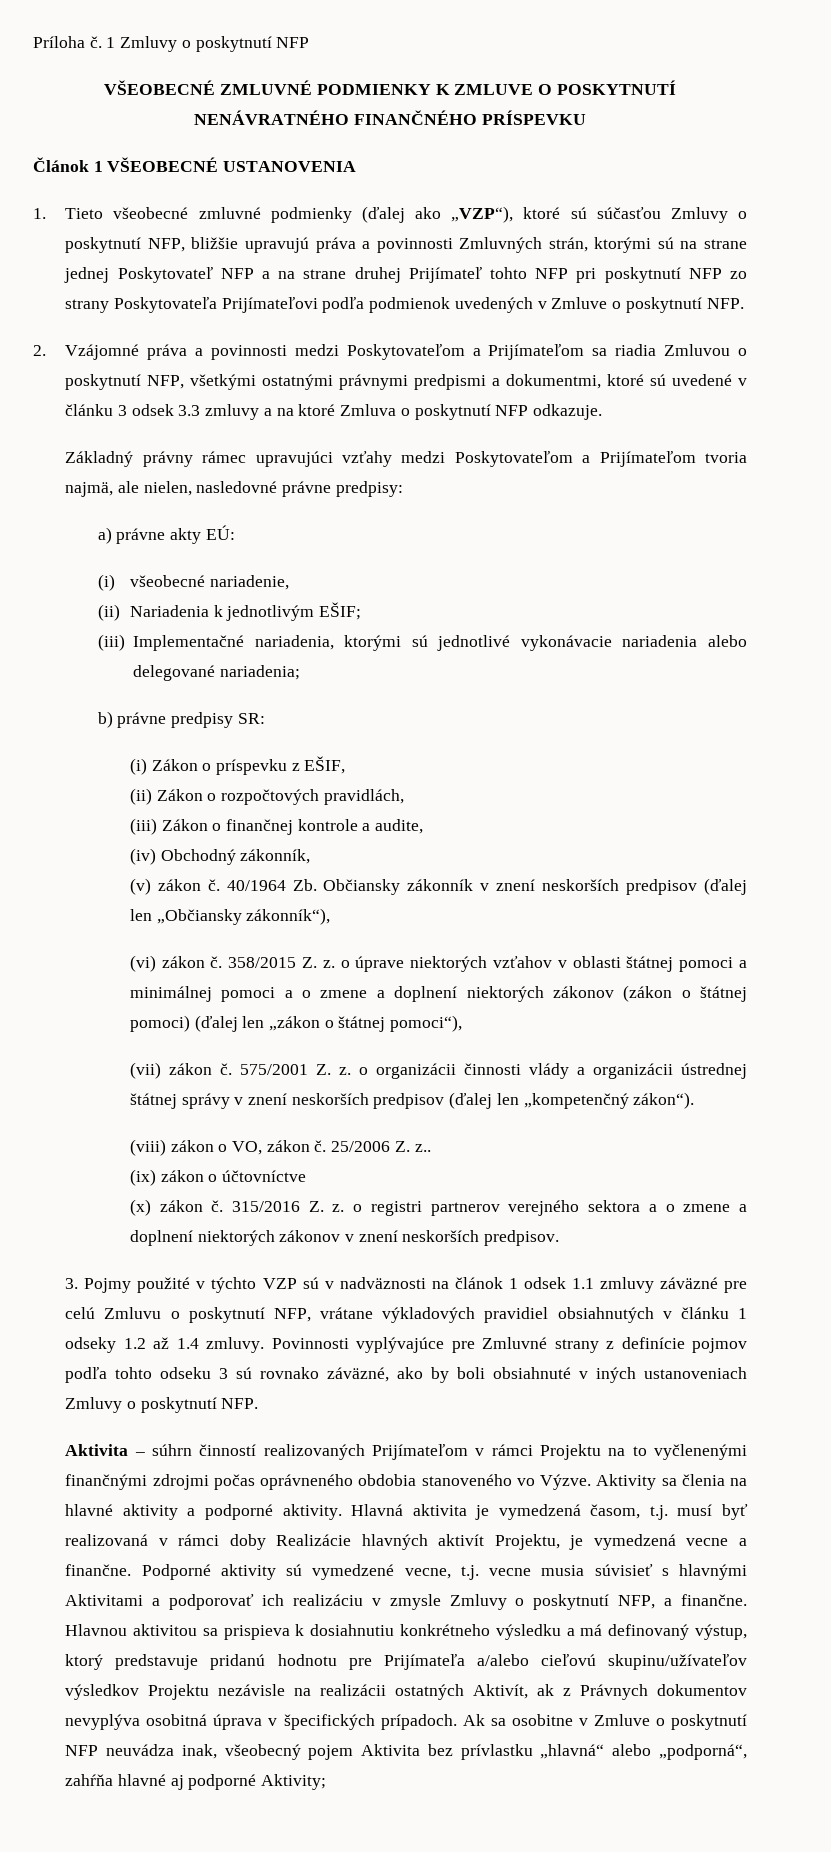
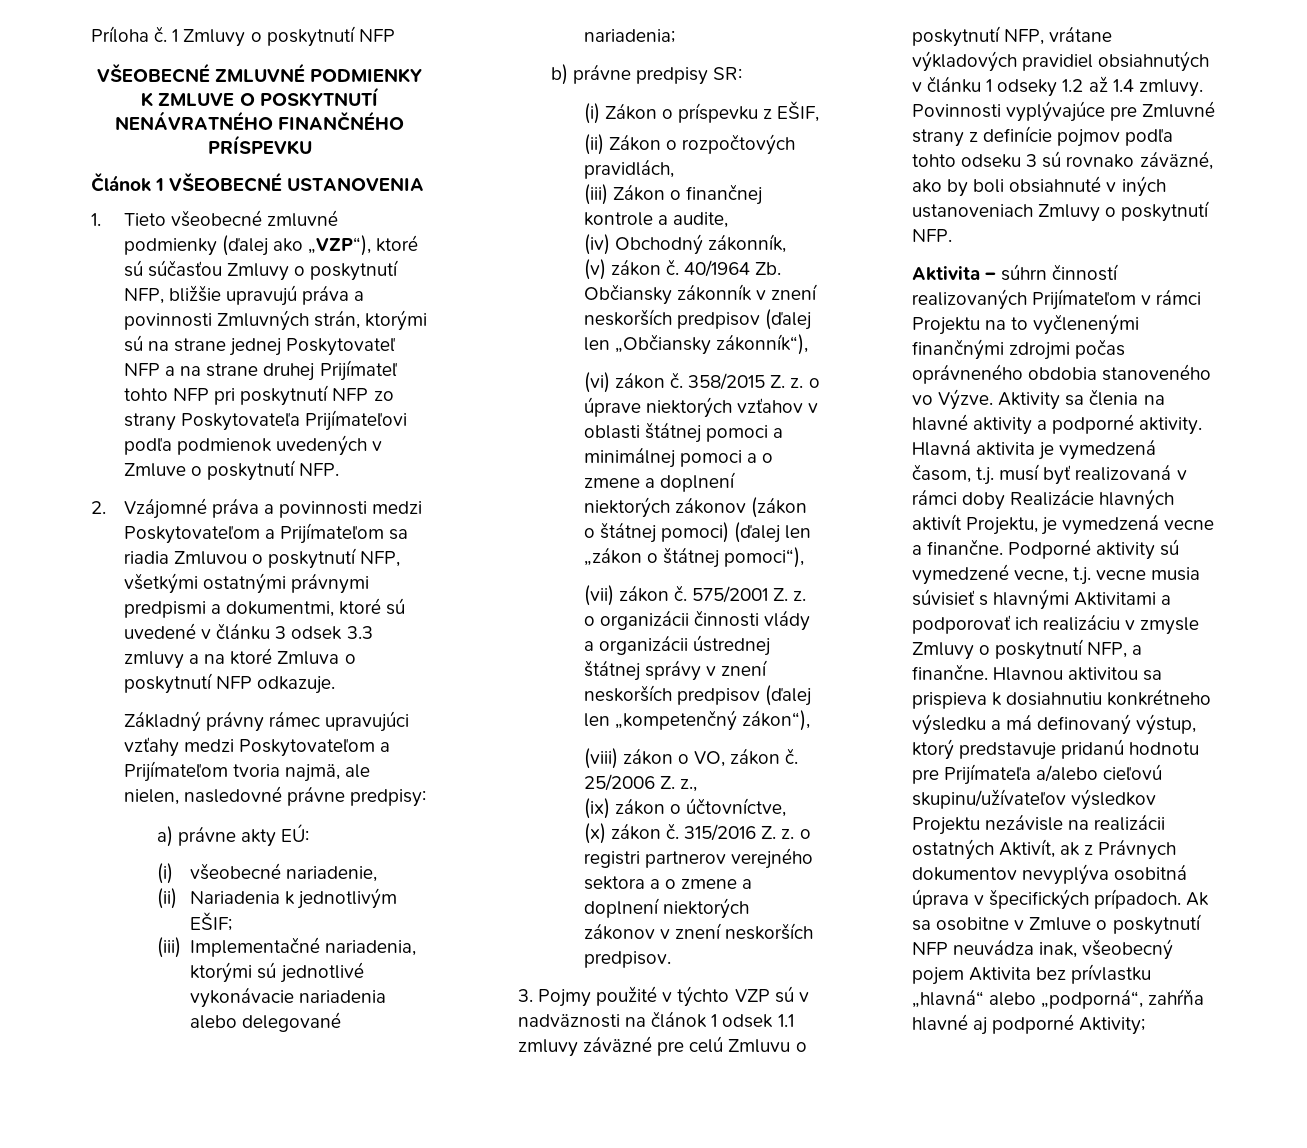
- 575/2001 Z. z. o organizácii činnosti vlády a organizácii ústrednej štátnej správy v znení neskorších predpisov (ďalej len „kompetenčný zákon“).
+ 575/2001 Z. z. o organizácii činnosti vlády a organizácii ústrednej štátnej správy v znení neskorších predpisov (ďalej len „kompetenčný zákon“),
- 25/2006 Z. z..
+ 25/2006 Z. z.,
- (ix) zákon o účtovníctve
+ (ix) zákon o účtovníctve,

